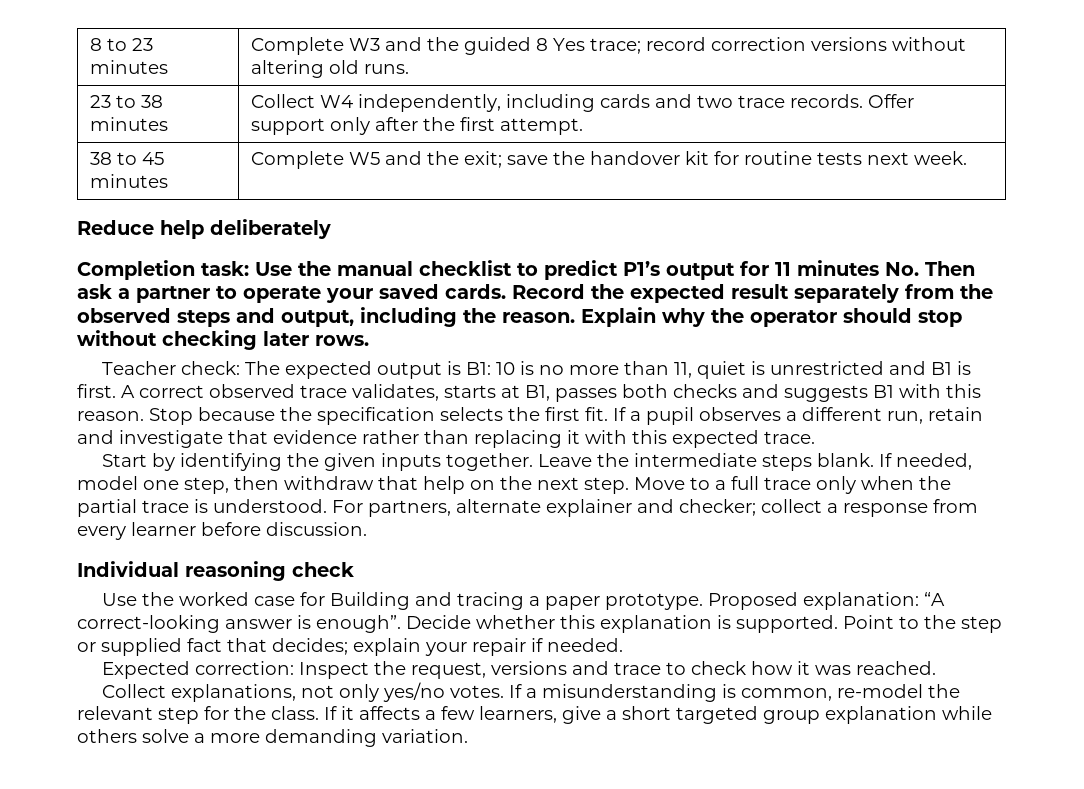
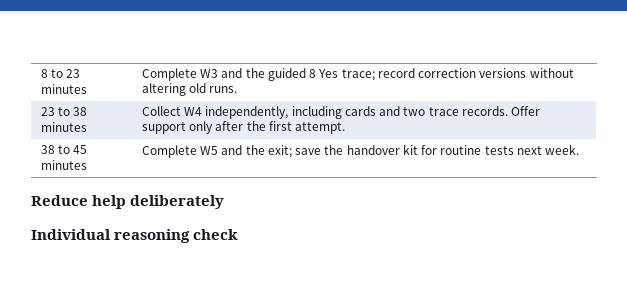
- Completion task: Use the manual checklist to predict P1’s output for 11 minutes No. Then ask a partner to operate your saved cards. Record the expected result separately from the observed steps and output, including the reason. Explain why the operator should stop without checking later rows.
- Teacher check: The expected output is B1: 10 is no more than 11, quiet is unrestricted and B1 is first. A correct observed trace validates, starts at B1, passes both checks and suggests B1 with this reason. Stop because the specification selects the first fit. If a pupil observes a different run, retain and investigate that evidence rather than replacing it with this expected trace.
- Start by identifying the given inputs together. Leave the intermediate steps blank. If needed, model one step, then withdraw that help on the next step. Move to a full trace only when the partial trace is understood. For partners, alternate explainer and checker; collect a response from every learner before discussion.
  Individual reasoning check
- Use the worked case for Building and tracing a paper prototype. Proposed explanation: “A correct-looking answer is enough”. Decide whether this explanation is supported. Point to the step or supplied fact that decides; explain your repair if needed.
- Expected correction: Inspect the request, versions and trace to check how it was reached.
- Collect explanations, not only yes/no votes. If a misunderstanding is common, re-model the relevant step for the class. If it affects a few learners, give a short targeted group explanation while others solve a more demanding variation.

